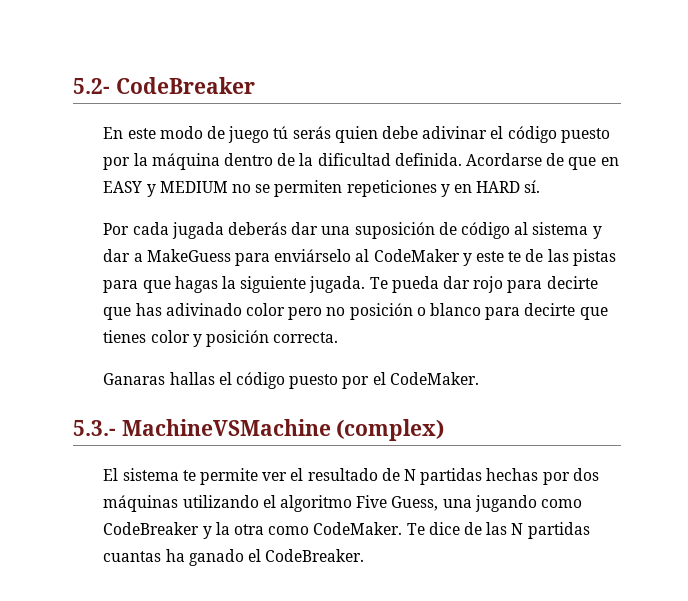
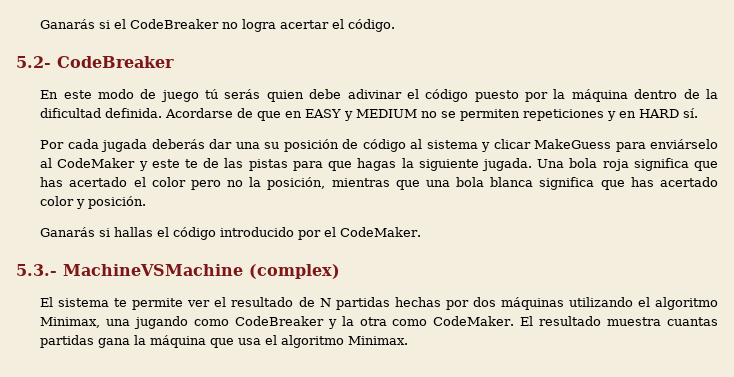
+ Ganarás si el CodeBreaker no logra acertar el código.
- Por cada jugada deberás dar una suposición de código al sistema y dar a MakeGuess para enviárselo al CodeMaker y este te de las pistas para que hagas la siguiente jugada.
+ Por cada jugada deberás dar una su posición de código al sistema y clicar MakeGuess para enviárselo al CodeMaker y este te de las pistas para que hagas la siguiente jugada.
- Te pueda dar rojo para decirte que has adivinado color pero no posición o blanco para decirte que tienes color y posición correcta.
- Ganaras hallas el código puesto por el CodeMaker.
+ Una bola roja significa que has acertado el color pero no la posición, mientras que una bola blanca significa que has acertado color y posición.
+ Ganarás si hallas el código introducido por el CodeMaker.
- El sistema te permite ver el resultado de N partidas hechas por dos máquinas utilizando el algoritmo Five Guess, una jugando como CodeBreaker y la otra como CodeMaker.
+ El sistema te permite ver el resultado de N partidas hechas por dos máquinas utilizando el algoritmo Minimax, una jugando como CodeBreaker y la otra como CodeMaker.
- Te dice de las N partidas cuantas ha ganado el CodeBreaker.
+ El resultado muestra cuantas partidas gana la máquina que usa el algoritmo Minimax.

